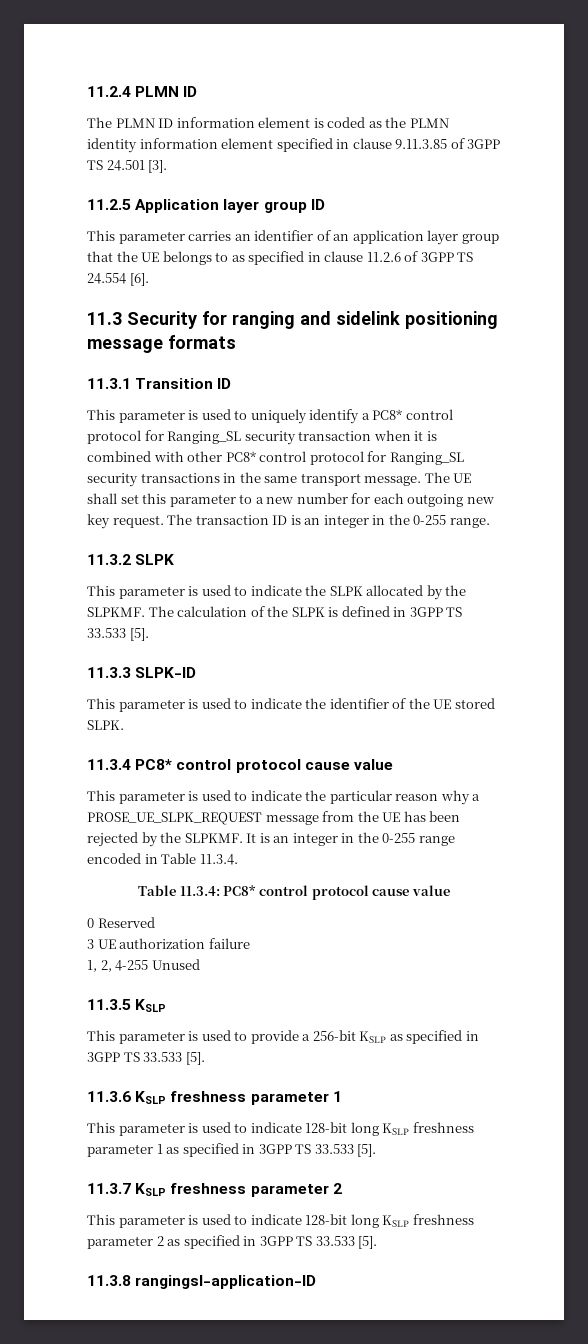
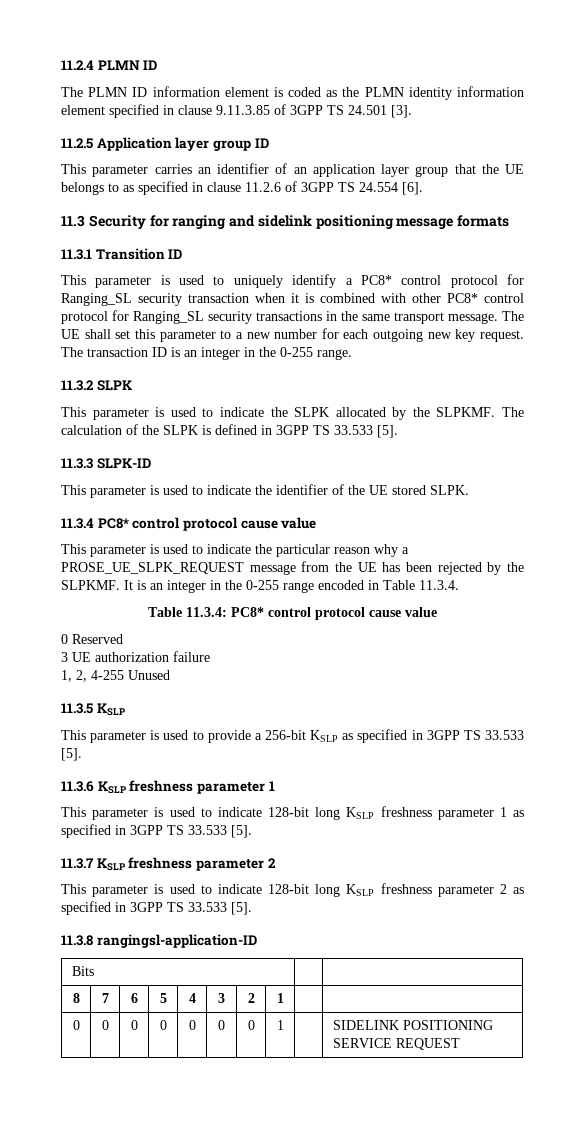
+ Bits | |
+ 8 | 7 | 6 | 5 | 4 | 3 | 2 | 1 | |
+ 0 | 0 | 0 | 0 | 0 | 0 | 0 | 1 | | SIDELINK POSITIONING SERVICE REQUEST

